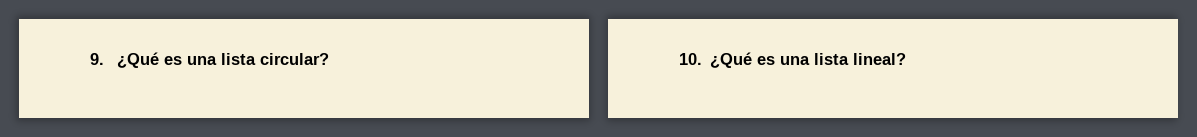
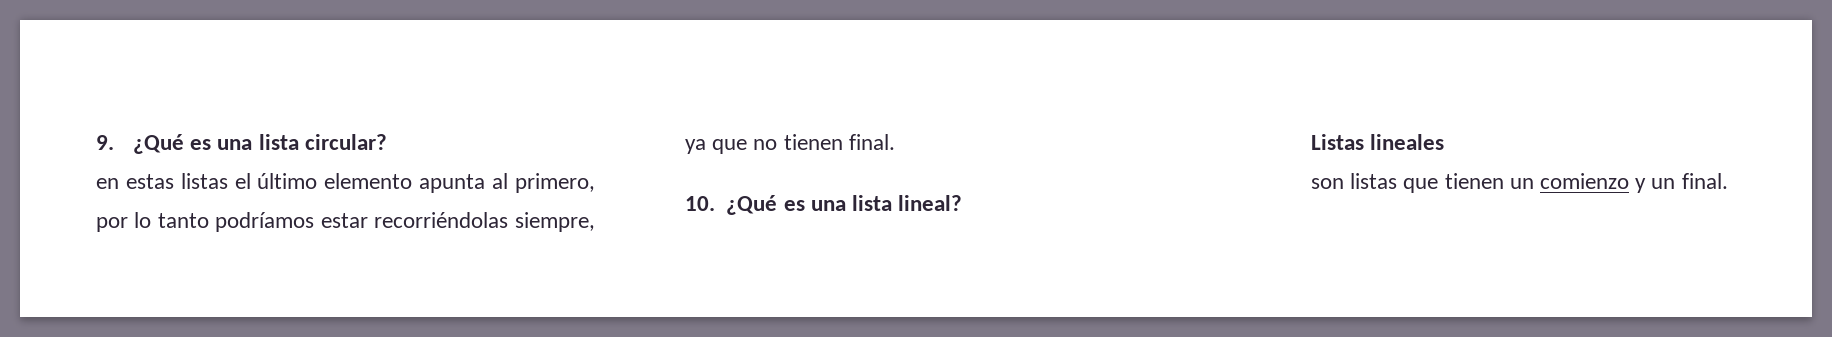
+ en estas listas el último elemento apunta al primero, por lo tanto podríamos estar recorriéndolas siempre, ya que no tienen final.
+ Listas lineales
+ son listas que tienen un comienzo y un final.

